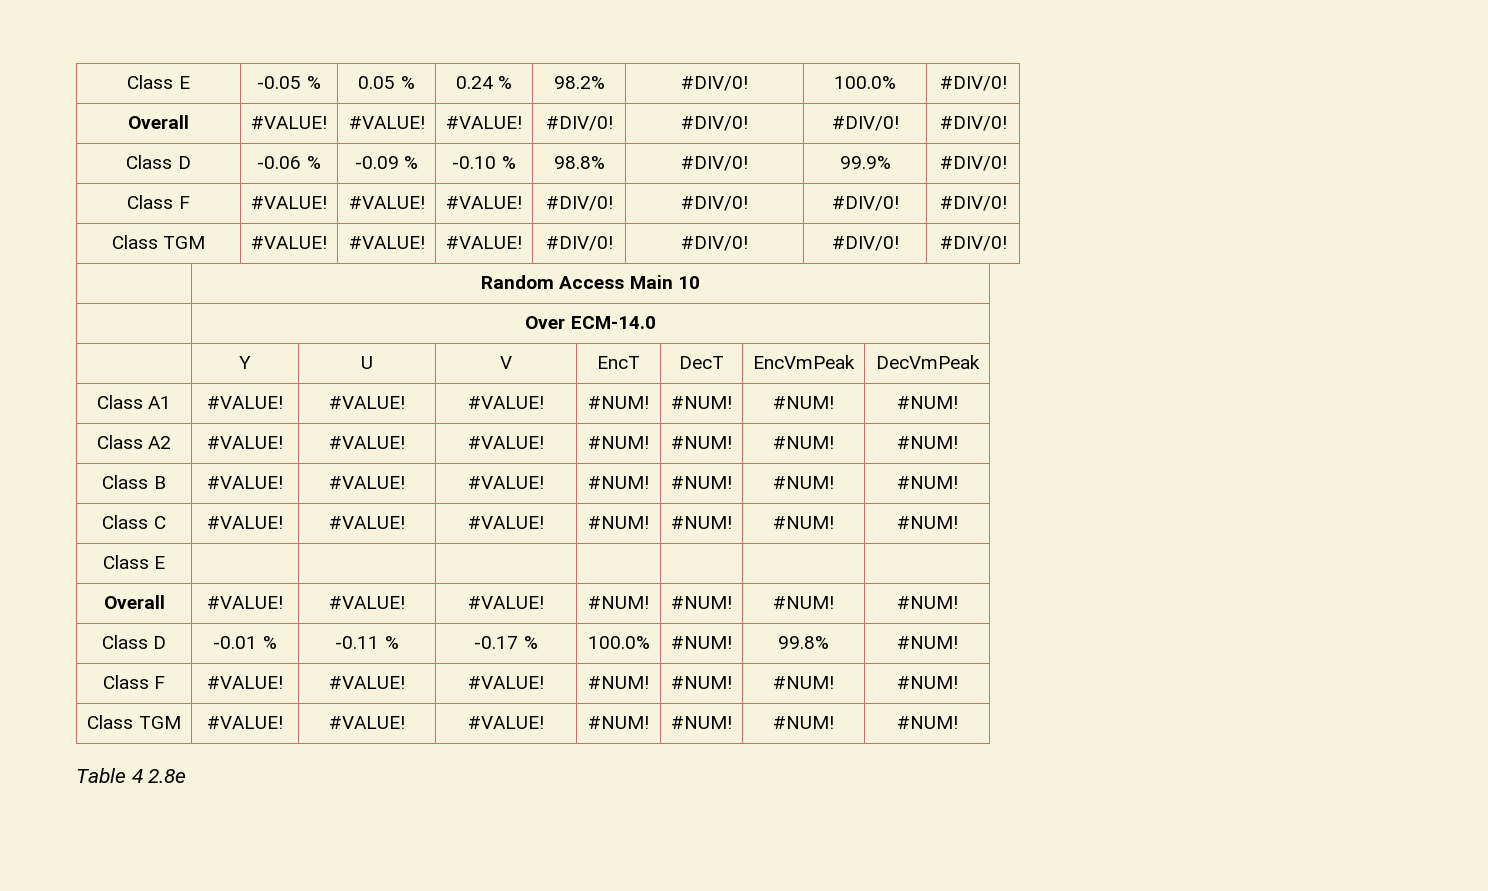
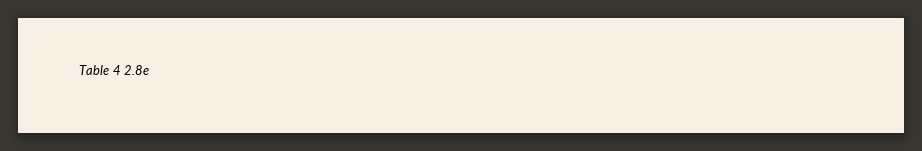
- Class E | -0.05 % | 0.05 % | 0.24 % | 98.2% | #DIV/0! | 100.0% | #DIV/0!
- Overall | #VALUE! | #VALUE! | #VALUE! | #DIV/0! | #DIV/0! | #DIV/0! | #DIV/0!
- Class D | -0.06 % | -0.09 % | -0.10 % | 98.8% | #DIV/0! | 99.9% | #DIV/0!
- Class F | #VALUE! | #VALUE! | #VALUE! | #DIV/0! | #DIV/0! | #DIV/0! | #DIV/0!
- Class TGM | #VALUE! | #VALUE! | #VALUE! | #DIV/0! | #DIV/0! | #DIV/0! | #DIV/0!
- | Random Access Main 10
- | Over ECM-14.0
- | Y | U | V | EncT | DecT | EncVmPeak | DecVmPeak
- Class A1 | #VALUE! | #VALUE! | #VALUE! | #NUM! | #NUM! | #NUM! | #NUM!
- Class A2 | #VALUE! | #VALUE! | #VALUE! | #NUM! | #NUM! | #NUM! | #NUM!
- Class B | #VALUE! | #VALUE! | #VALUE! | #NUM! | #NUM! | #NUM! | #NUM!
- Class C | #VALUE! | #VALUE! | #VALUE! | #NUM! | #NUM! | #NUM! | #NUM!
- Class E | | | | | | |
- Overall | #VALUE! | #VALUE! | #VALUE! | #NUM! | #NUM! | #NUM! | #NUM!
- Class D | -0.01 % | -0.11 % | -0.17 % | 100.0% | #NUM! | 99.8% | #NUM!
- Class F | #VALUE! | #VALUE! | #VALUE! | #NUM! | #NUM! | #NUM! | #NUM!
- Class TGM | #VALUE! | #VALUE! | #VALUE! | #NUM! | #NUM! | #NUM! | #NUM!

